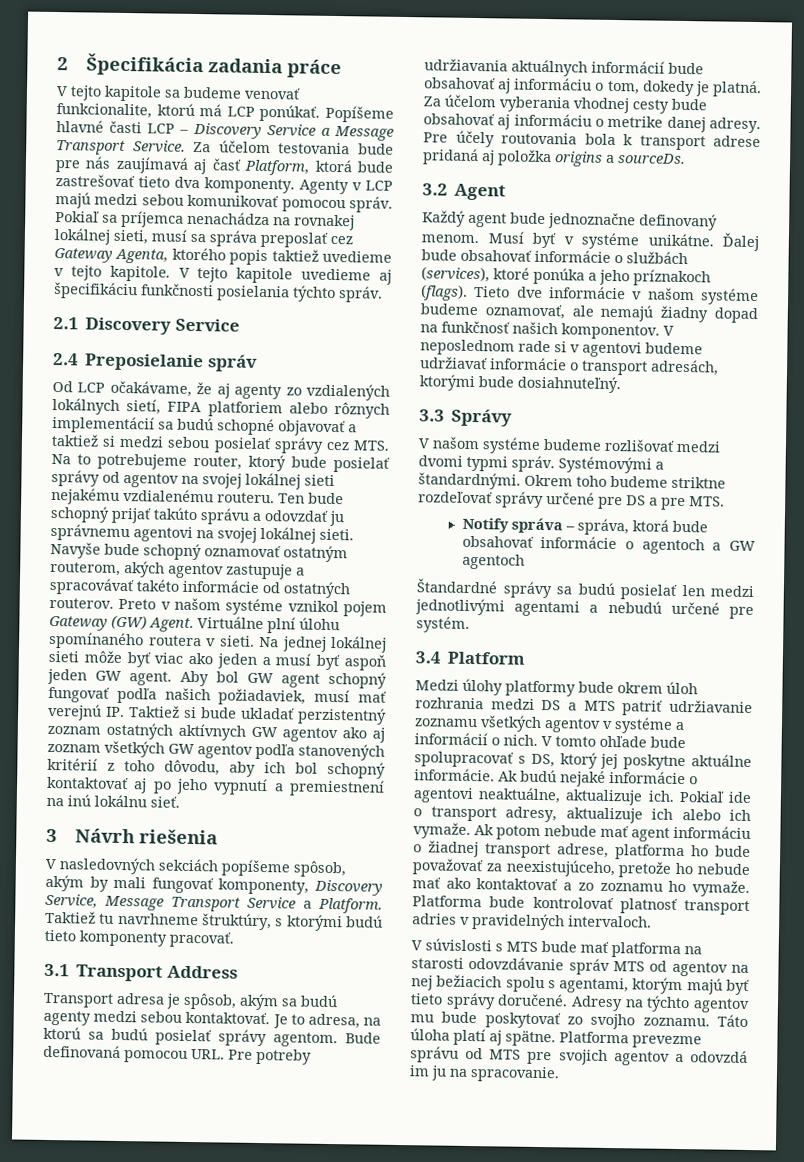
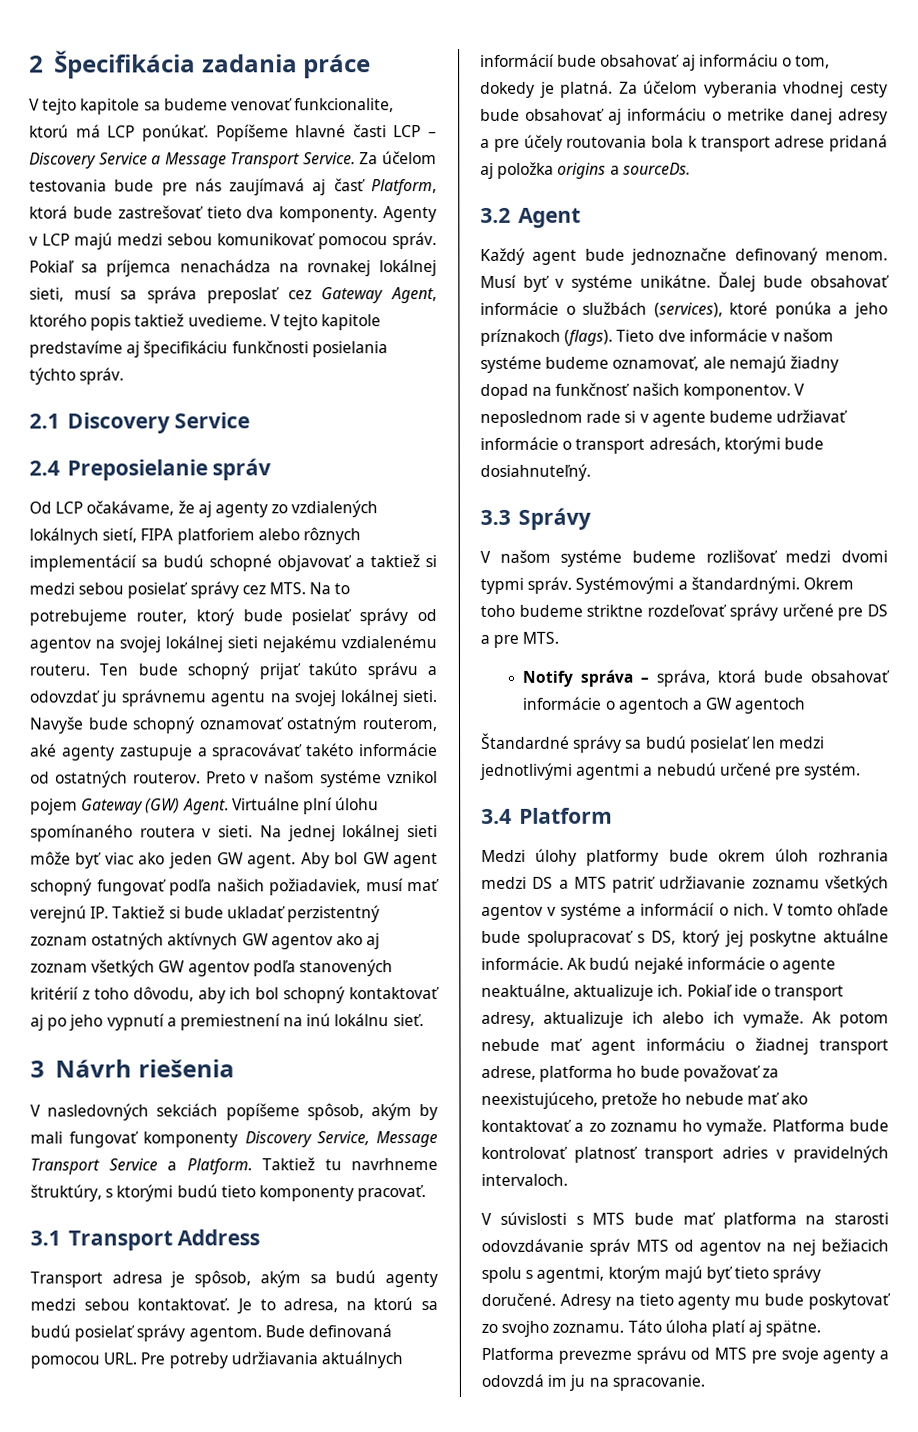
- Pokiaľ sa príjemca nenachádza na rovnakej lokálnej sieti, musí sa správa preposlať cez Gateway Agenta, ktorého popis taktiež uvedieme v tejto kapitole. V tejto kapitole uvedieme aj špecifikáciu funkčnosti posielania týchto správ.
+ Pokiaľ sa príjemca nenachádza na rovnakej lokálnej sieti, musí sa správa preposlať cez Gateway Agent, ktorého popis taktiež uvedieme. V tejto kapitole predstavíme aj špecifikáciu funkčnosti posielania týchto správ.
- Ten bude schopný prijať takúto správu a odovzdať ju správnemu agentovi na svojej lokálnej sieti.
+ Ten bude schopný prijať takúto správu a odovzdať ju správnemu agentu na svojej lokálnej sieti.
- Navyše bude schopný oznamovať ostatným routerom, akých agentov zastupuje a spracovávať takéto informácie od ostatných routerov.
+ Navyše bude schopný oznamovať ostatným routerom, aké agenty zastupuje a spracovávať takéto informácie od ostatných routerov.
- Na jednej lokálnej sieti môže byť viac ako jeden a musí byť aspoň jeden GW agent.
+ Na jednej lokálnej sieti môže byť viac ako jeden GW agent.
- V nasledovných sekciách popíšeme spôsob, akým by mali fungovať komponenty, Discovery Service, Message Transport Service a Platform.
+ V nasledovných sekciách popíšeme spôsob, akým by mali fungovať komponenty Discovery Service, Message Transport Service a Platform.
- Za účelom vyberania vhodnej cesty bude obsahovať aj informáciu o metrike danej adresy. Pre účely routovania bola k transport adrese pridaná aj položka origins a sourceDs.
+ Za účelom vyberania vhodnej cesty bude obsahovať aj informáciu o metrike danej adresy a pre účely routovania bola k transport adrese pridaná aj položka origins a sourceDs.
- V neposlednom rade si v agentovi budeme udržiavať informácie o transport adresách, ktorými bude dosiahnuteľný.
+ V neposlednom rade si v agente budeme udržiavať informácie o transport adresách, ktorými bude dosiahnuteľný.
- Štandardné správy sa budú posielať len medzi jednotlivými agentami a nebudú určené pre systém.
+ Štandardné správy sa budú posielať len medzi jednotlivými agentmi a nebudú určené pre systém.
- Ak budú nejaké informácie o agentovi neaktuálne, aktualizuje ich.
+ Ak budú nejaké informácie o agente neaktuálne, aktualizuje ich.
- V súvislosti s MTS bude mať platforma na starosti odovzdávanie správ MTS od agentov na nej bežiacich spolu s agentami, ktorým majú byť tieto správy doručené.
+ V súvislosti s MTS bude mať platforma na starosti odovzdávanie správ MTS od agentov na nej bežiacich spolu s agentmi, ktorým majú byť tieto správy doručené.
- Adresy na týchto agentov mu bude poskytovať zo svojho zoznamu.
+ Adresy na tieto agenty mu bude poskytovať zo svojho zoznamu.
- Platforma prevezme správu od MTS pre svojich agentov a odovzdá im ju na spracovanie.
+ Platforma prevezme správu od MTS pre svoje agenty a odovzdá im ju na spracovanie.

